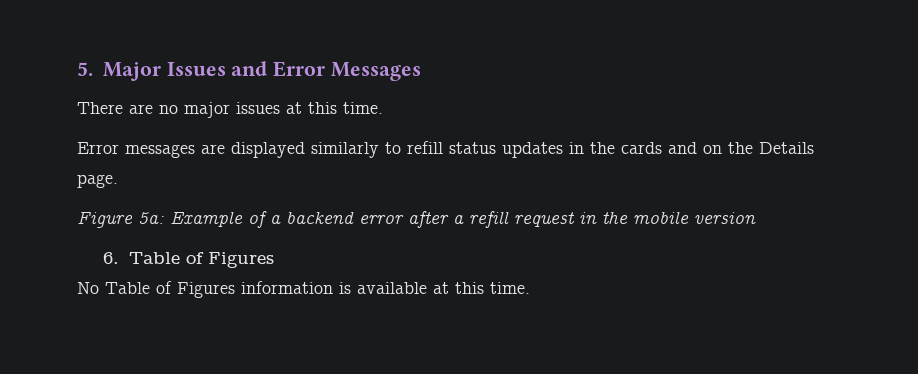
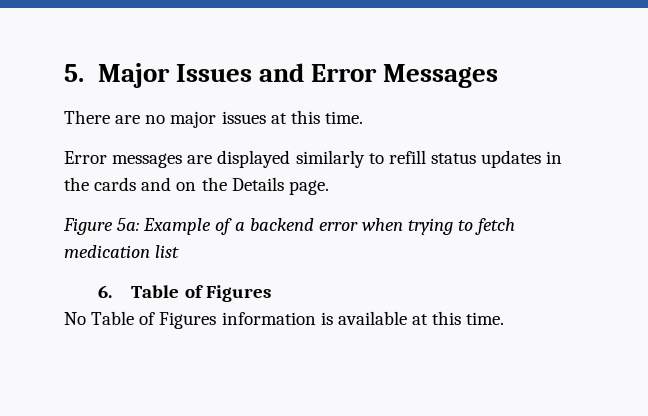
- Figure 5a: Example of a backend error after a refill request in the mobile version
+ Figure 5a: Example of a backend error when trying to fetch medication list

